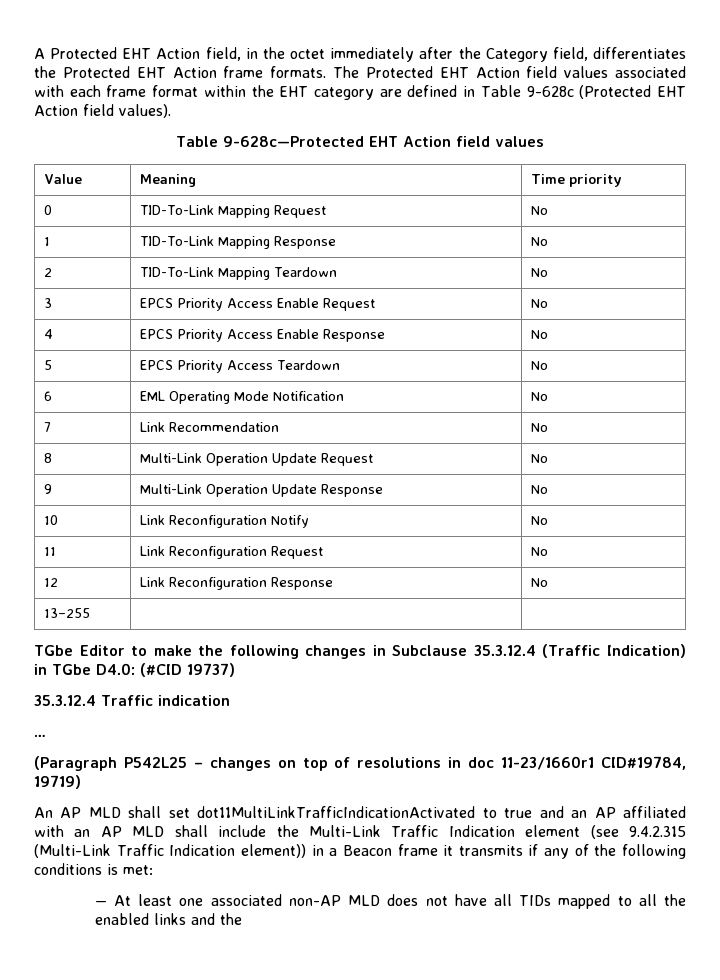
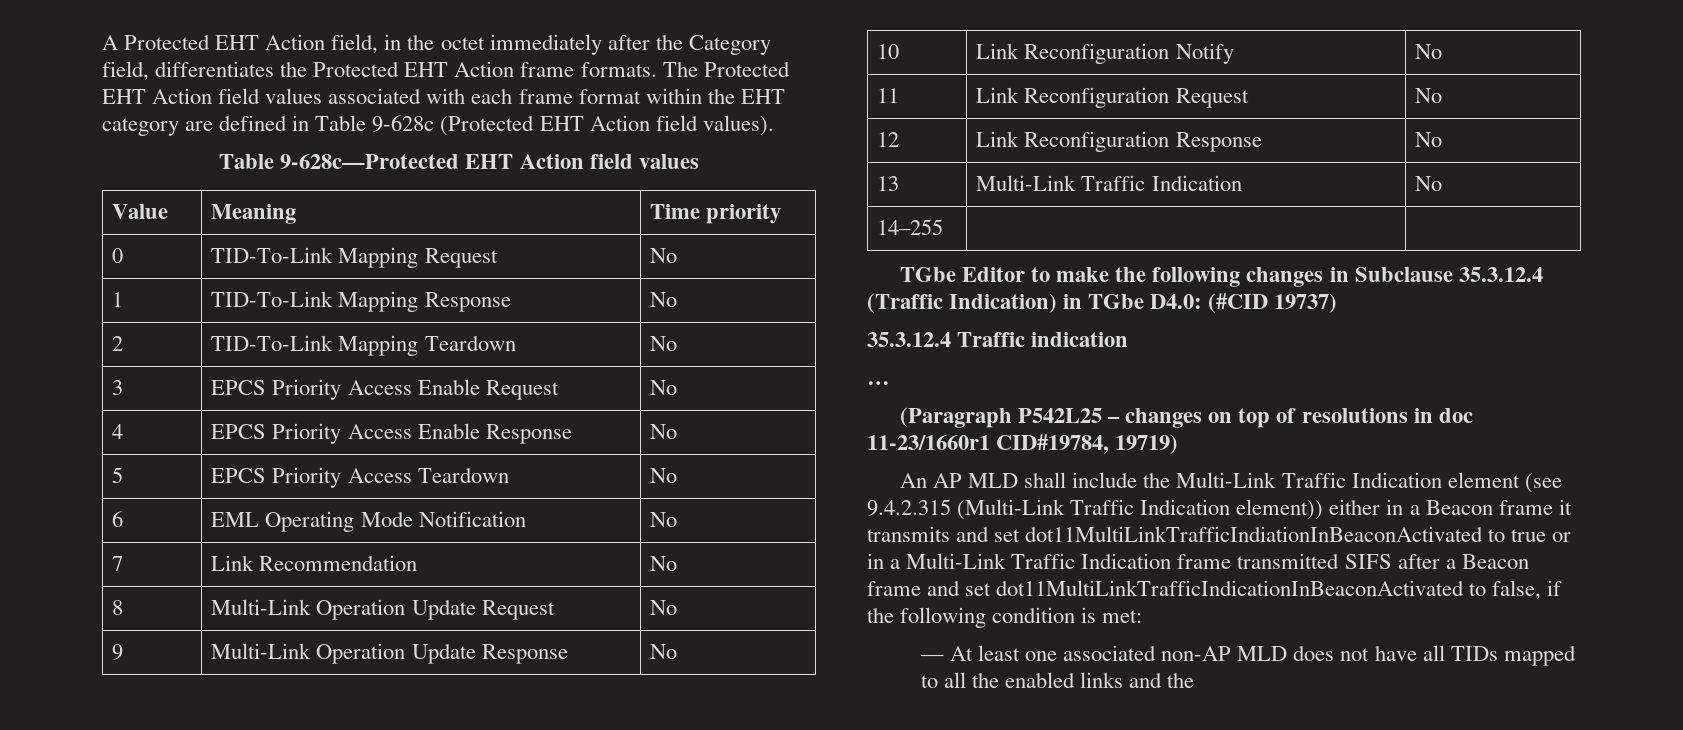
- 13–255 | |
+ 13 | Multi-Link Traffic Indication | No
+ 14–255 | |
- An AP MLD shall set dot11MultiLinkTrafficIndicationActivated to true and an AP affiliated with an AP MLD shall include the Multi-Link Traffic Indication element (see 9.4.2.315 (Multi-Link Traffic Indication element)) in a Beacon frame it transmits if any of the following conditions is met:
+ An AP MLD shall include the Multi-Link Traffic Indication element (see 9.4.2.315 (Multi-Link Traffic Indication element)) either in a Beacon frame it transmits and set dot11MultiLinkTrafficIndiationInBeaconActivated to true or in a Multi-Link Traffic Indication frame transmitted SIFS after a Beacon frame and set dot11MultiLinkTrafficIndicationInBeaconActivated to false, if the following condition is met:

